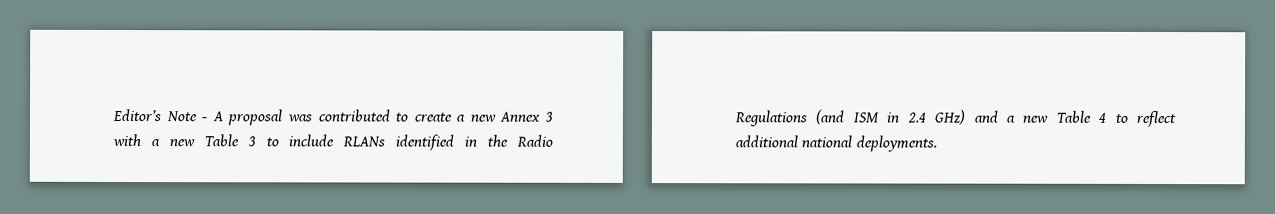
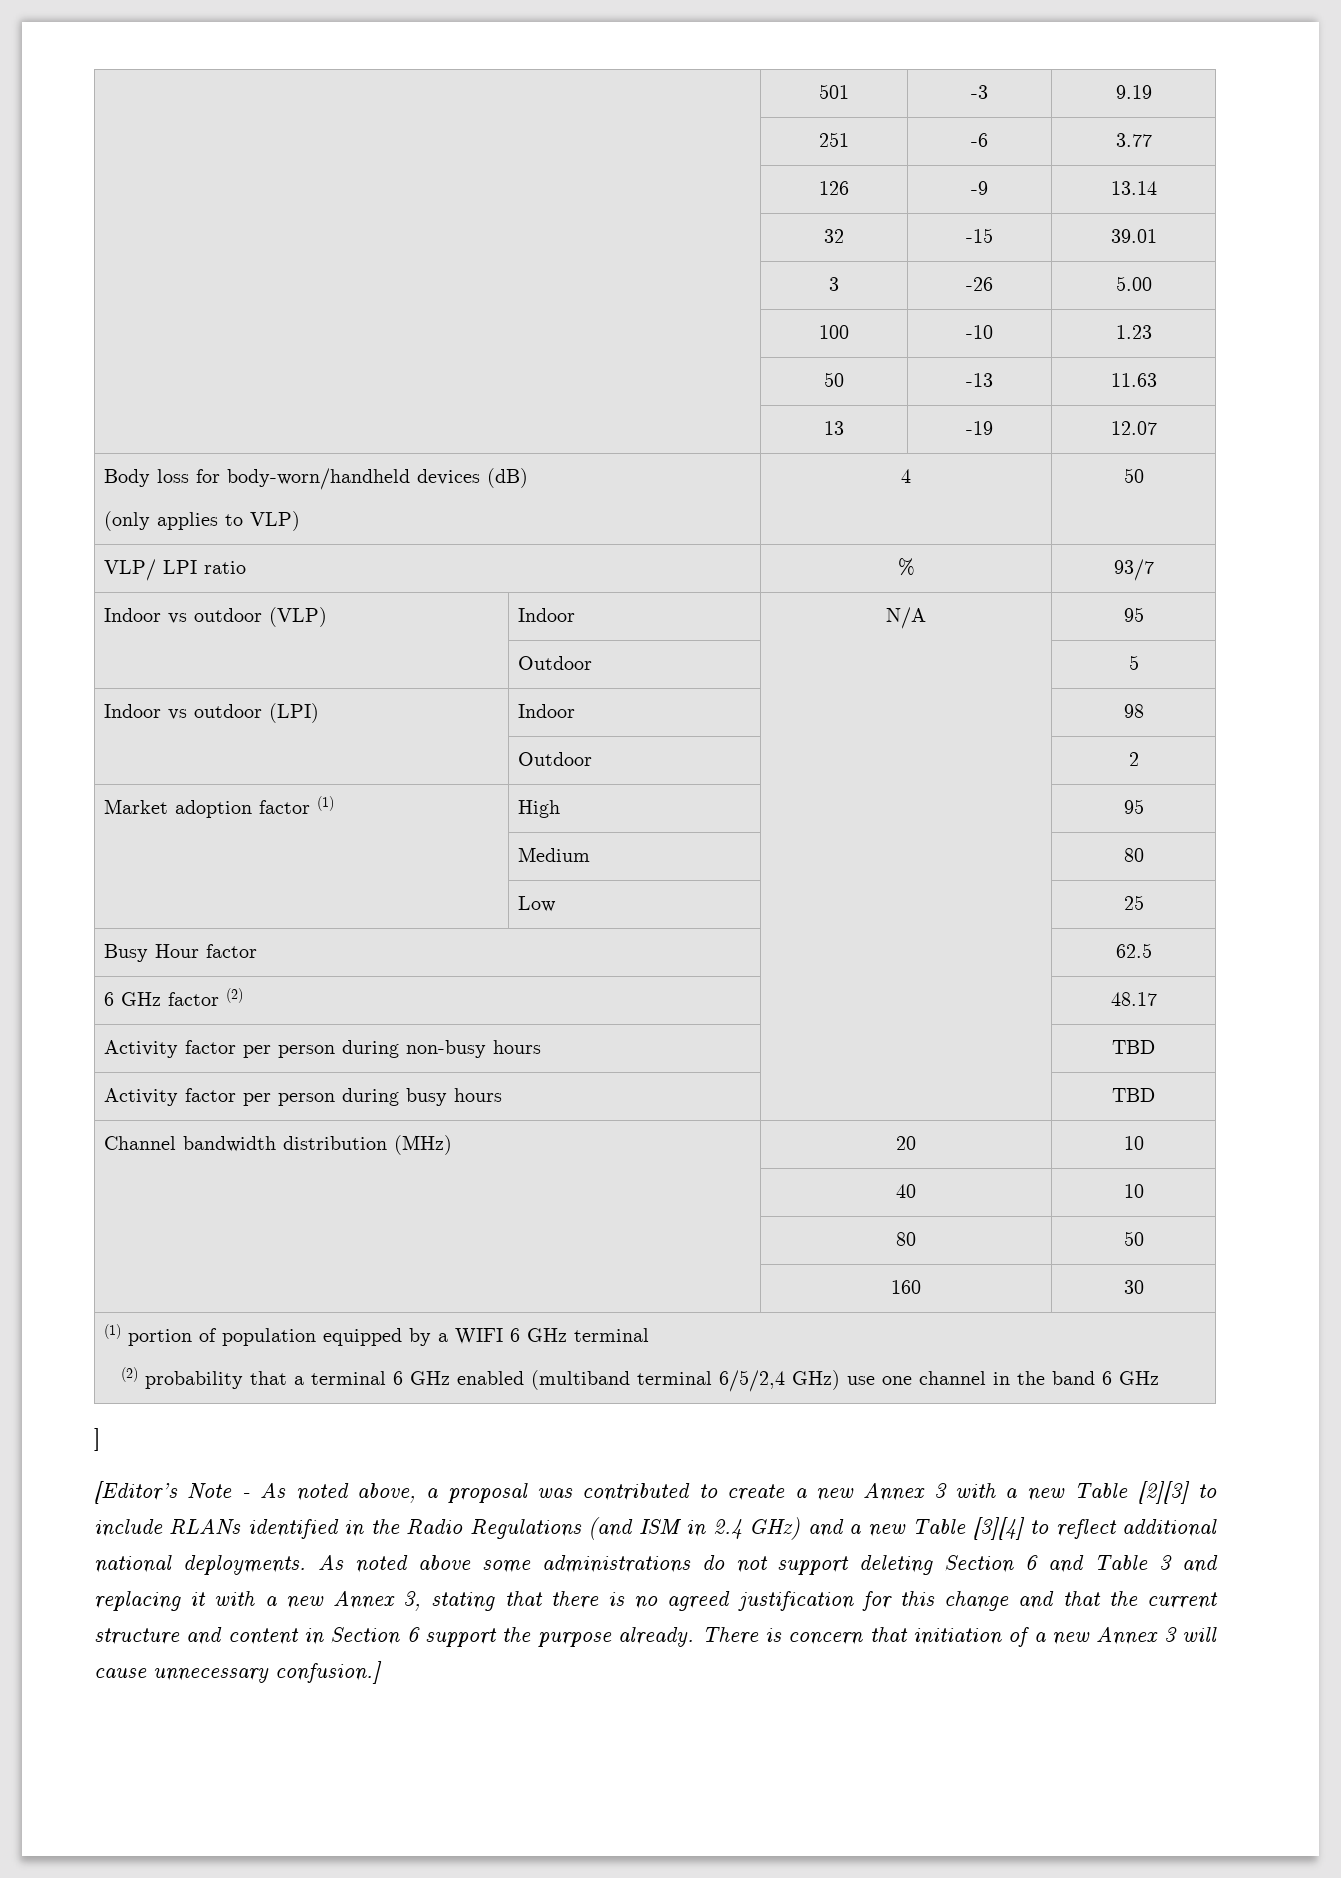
- Editor’s Note - A proposal was contributed to create a new Annex 3 with a new Table 3 to include RLANs identified in the Radio Regulations (and ISM in 2.4 GHz) and a new Table 4 to reflect additional national deployments.
+ | 501 | -3 | 9.19
+ | 251 | -6 | 3.77
+ | 126 | -9 | 13.14
+ | 32 | -15 | 39.01
+ | 3 | -26 | 5.00
+ | 100 | -10 | 1.23
+ | 50 | -13 | 11.63
+ | 13 | -19 | 12.07
+ Body loss for body-worn/handheld devices (dB)
+ (only applies to VLP) | 4 | 50
+ VLP/ LPI ratio | % | 93/7
+ Indoor vs outdoor (VLP) | Indoor | N/A | 95
+ | Outdoor | | 5
+ Indoor vs outdoor (LPI) | Indoor | | 98
+ | Outdoor | | 2
+ Market adoption factor (1) | High | | 95
+ | Medium | | 80
+ | Low | | 25
+ Busy Hour factor | | 62.5
+ 6 GHz factor (2) | | 48.17
+ Activity factor per person during non-busy hours | | TBD
+ Activity factor per person during busy hours | | TBD
+ Channel bandwidth distribution (MHz) | 20 | 10
+ | 40 | 10
+ | 80 | 50
+ | 160 | 30
+ (1) portion of population equipped by a WIFI 6 GHz terminal
+ (2) probability that a terminal 6 GHz enabled (multiband terminal 6/5/2,4 GHz) use one channel in the band 6 GHz
+ ]
+ [Editor’s Note - As noted above, a proposal was contributed to create a new Annex 3 with a new Table [2][3] to include RLANs identified in the Radio Regulations (and ISM in 2.4 GHz) and a new Table [3][4] to reflect additional national deployments.
+ As noted above some administrations do not support deleting Section 6 and Table 3 and replacing it with a new Annex 3, stating that there is no agreed justification for this change and that the current structure and content in Section 6 support the purpose already. There is concern that initiation of a new Annex 3 will cause unnecessary confusion.]

